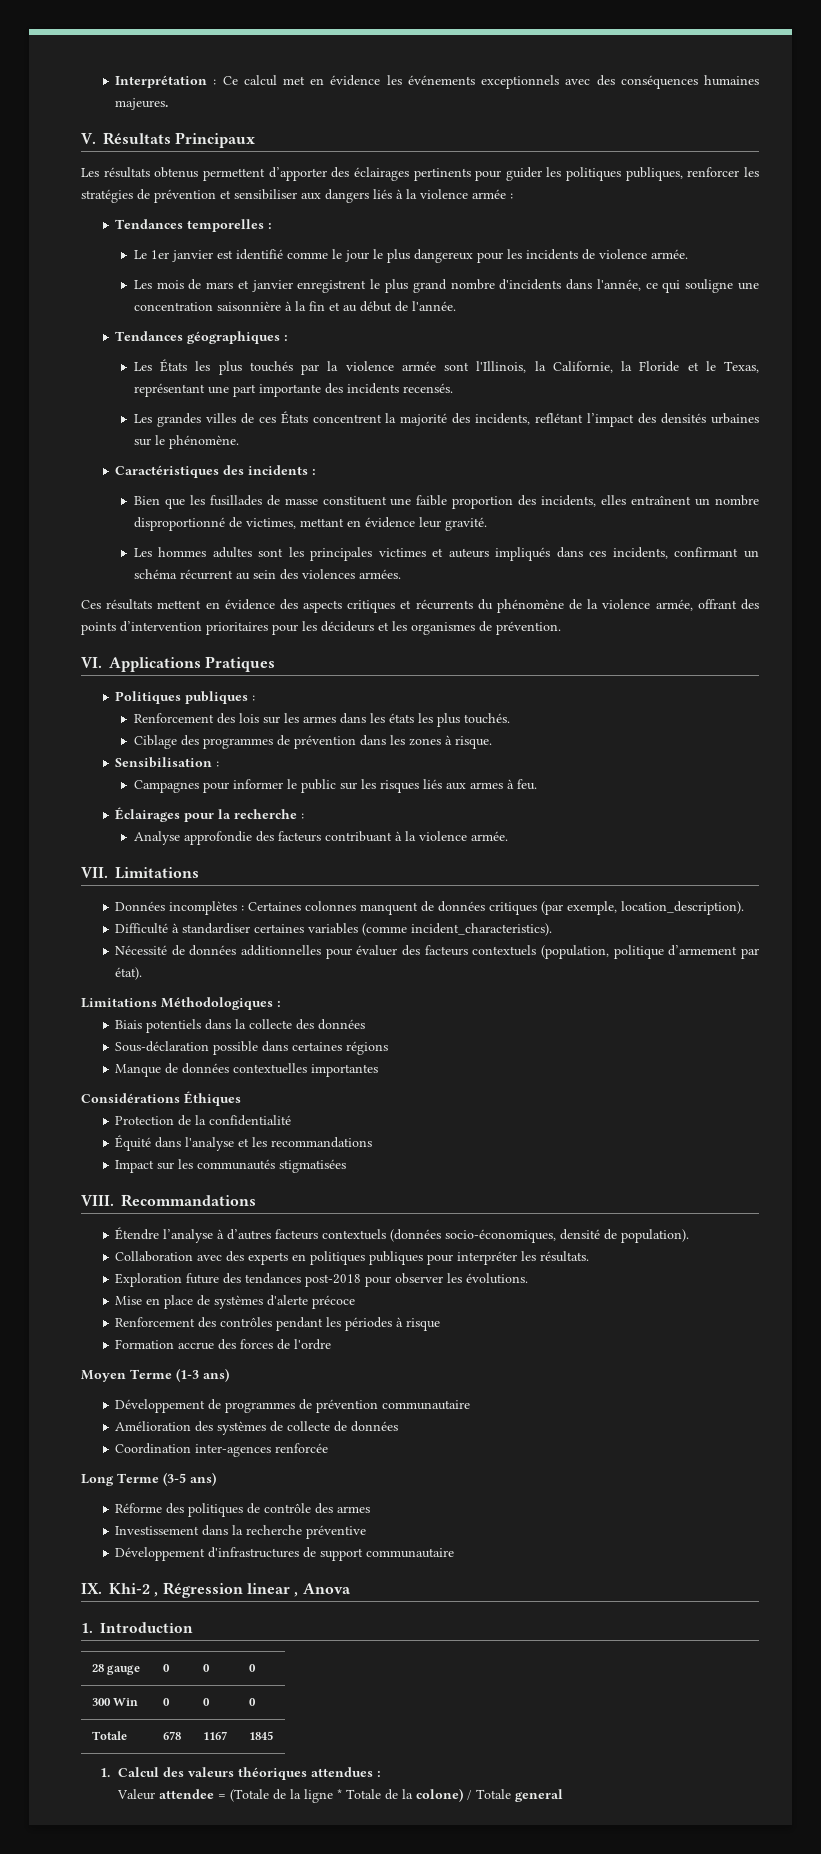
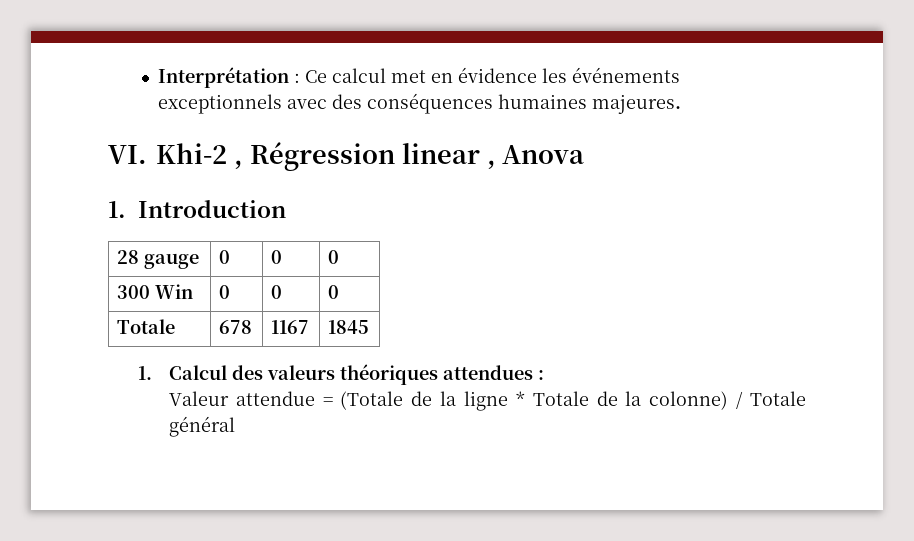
- V. Résultats Principaux
- Les résultats obtenus permettent d’apporter des éclairages pertinents pour guider les politiques publiques, renforcer les stratégies de prévention et sensibiliser aux dangers liés à la violence armée :
- Tendances temporelles :
- Le 1er janvier est identifié comme le jour le plus dangereux pour les incidents de violence armée.
- Les mois de mars et janvier enregistrent le plus grand nombre d'incidents dans l'année, ce qui souligne une concentration saisonnière à la fin et au début de l'année.
- Tendances géographiques :
- Les États les plus touchés par la violence armée sont l'Illinois, la Californie, la Floride et le Texas, représentant une part importante des incidents recensés.
- Les grandes villes de ces États concentrent la majorité des incidents, reflétant l’impact des densités urbaines sur le phénomène.
- Caractéristiques des incidents :
- Bien que les fusillades de masse constituent une faible proportion des incidents, elles entraînent un nombre disproportionné de victimes, mettant en évidence leur gravité.
- Les hommes adultes sont les principales victimes et auteurs impliqués dans ces incidents, confirmant un schéma récurrent au sein des violences armées.
- Ces résultats mettent en évidence des aspects critiques et récurrents du phénomène de la violence armée, offrant des points d’intervention prioritaires pour les décideurs et les organismes de prévention.
- VI. Applications Pratiques
- Politiques publiques :
- Renforcement des lois sur les armes dans les états les plus touchés.
- Ciblage des programmes de prévention dans les zones à risque.
- Sensibilisation :
- Campagnes pour informer le public sur les risques liés aux armes à feu.
- Éclairages pour la recherche :
- Analyse approfondie des facteurs contribuant à la violence armée.
- VII. Limitations
- Données incomplètes : Certaines colonnes manquent de données critiques (par exemple, location_description).
- Difficulté à standardiser certaines variables (comme incident_characteristics).
- Nécessité de données additionnelles pour évaluer des facteurs contextuels (population, politique d’armement par état).
- Limitations Méthodologiques :
- Biais potentiels dans la collecte des données
- Sous-déclaration possible dans certaines régions
- Manque de données contextuelles importantes
- Considérations Éthiques
- Protection de la confidentialité
- Équité dans l'analyse et les recommandations
- Impact sur les communautés stigmatisées
- VIII. Recommandations
- Étendre l’analyse à d’autres facteurs contextuels (données socio-économiques, densité de population).
- Collaboration avec des experts en politiques publiques pour interpréter les résultats.
- Exploration future des tendances post-2018 pour observer les évolutions.
- Mise en place de systèmes d'alerte précoce
- Renforcement des contrôles pendant les périodes à risque
- Formation accrue des forces de l'ordre
- Moyen Terme (1-3 ans)
- Développement de programmes de prévention communautaire
- Amélioration des systèmes de collecte de données
- Coordination inter-agences renforcée
- Long Terme (3-5 ans)
- Réforme des politiques de contrôle des armes
- Investissement dans la recherche préventive
- Développement d'infrastructures de support communautaire
- IX. Khi-2 , Régression linear , Anova
+ VI. Khi-2 , Régression linear , Anova
- Valeur attendee = (Totale de la ligne * Totale de la colone) / Totale general
+ Valeur attendue = (Totale de la ligne * Totale de la colonne) / Totale général

